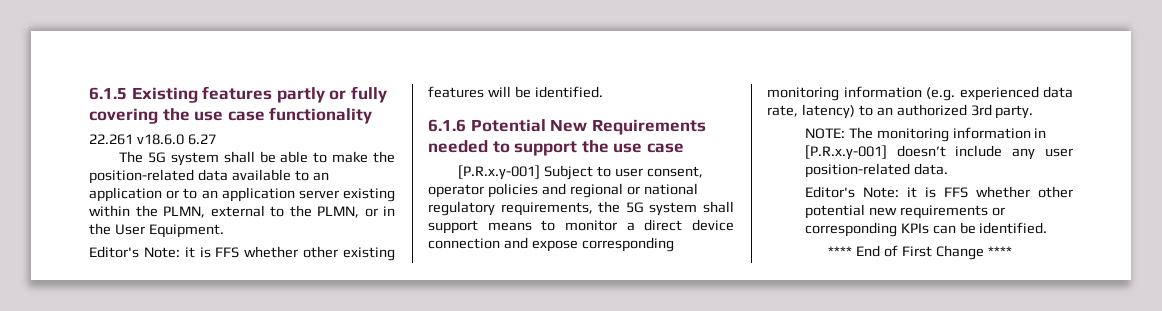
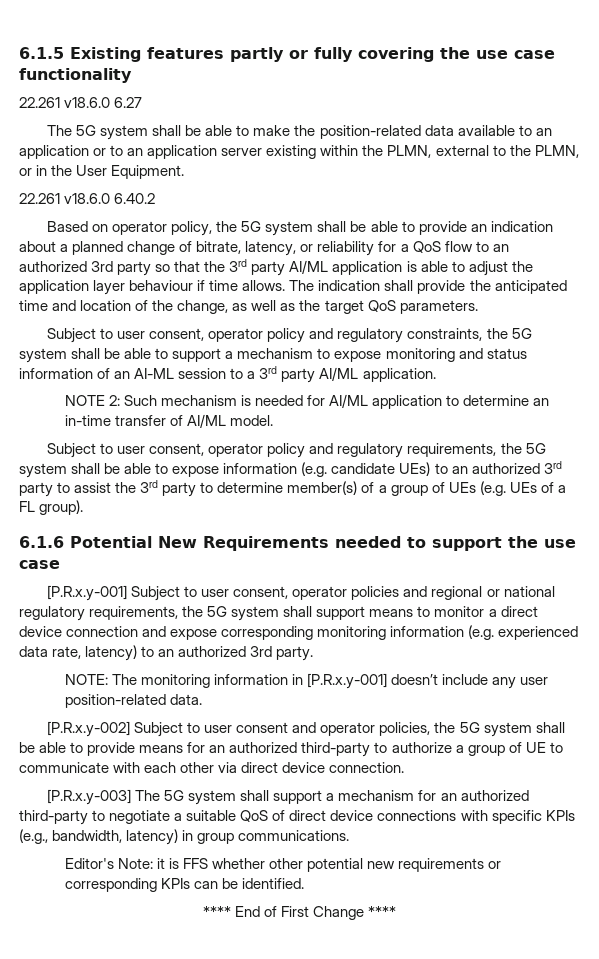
- Editor's Note: it is FFS whether other existing features will be identified.
+ 22.261 v18.6.0 6.40.2
+ Based on operator policy, the 5G system shall be able to provide an indication about a planned change of bitrate, latency, or reliability for a QoS flow to an authorized 3rd party so that the 3rd party AI/ML application is able to adjust the application layer behaviour if time allows. The indication shall provide the anticipated time and location of the change, as well as the target QoS parameters.
+ Subject to user consent, operator policy and regulatory constraints, the 5G system shall be able to support a mechanism to expose monitoring and status information of an AI-ML session to a 3rd party AI/ML application.
+ NOTE 2: Such mechanism is needed for AI/ML application to determine an in-time transfer of AI/ML model.
+ Subject to user consent, operator policy and regulatory requirements, the 5G system shall be able to expose information (e.g. candidate UEs) to an authorized 3rd party to assist the 3rd party to determine member(s) of a group of UEs (e.g. UEs of a FL group).
+ [P.R.x.y-002] Subject to user consent and operator policies, the 5G system shall be able to provide means for an authorized third-party to authorize a group of UE to communicate with each other via direct device connection.
+ [P.R.x.y-003] The 5G system shall support a mechanism for an authorized third-party to negotiate a suitable QoS of direct device connections with specific KPIs (e.g., bandwidth, latency) in group communications.

